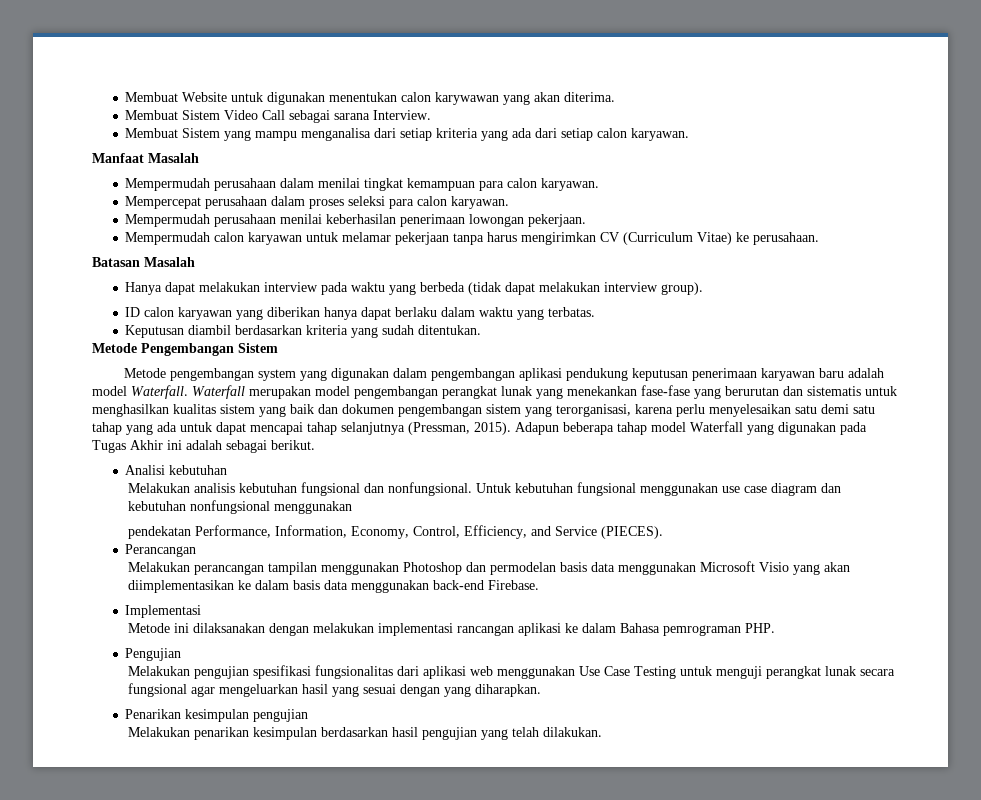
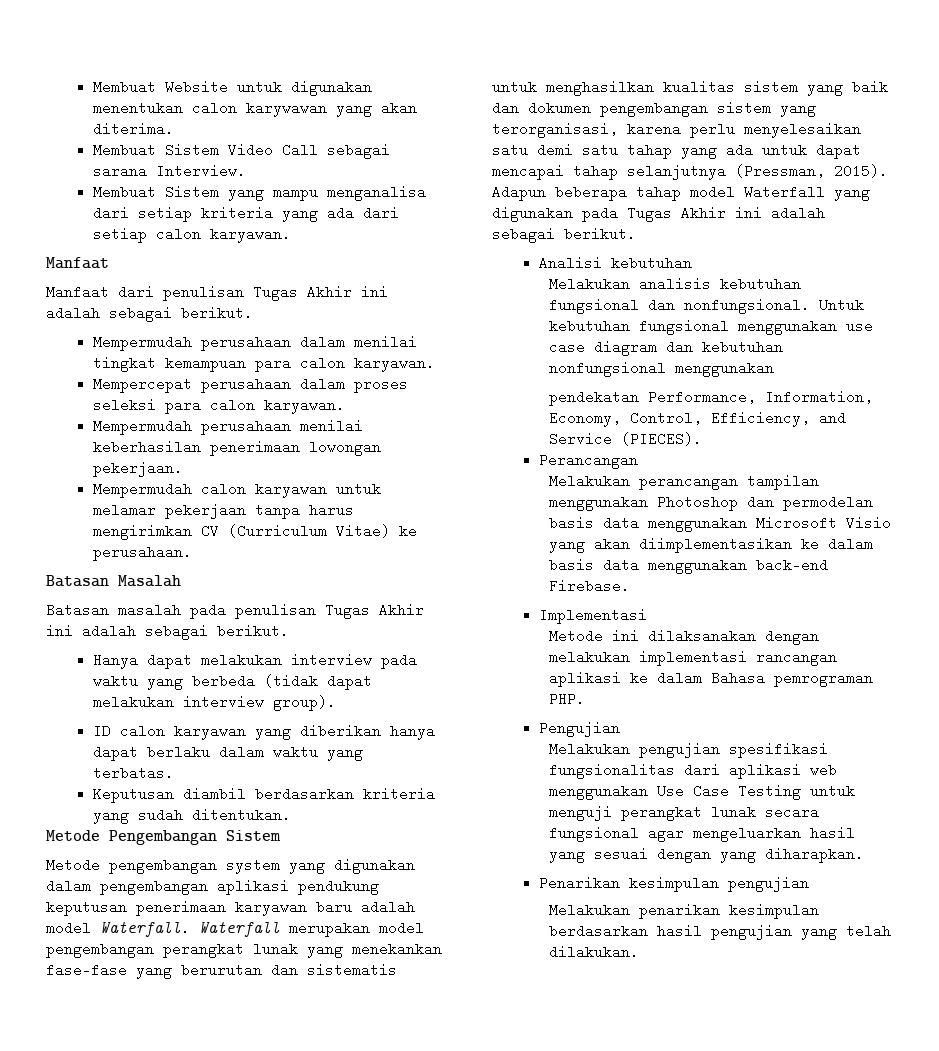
  Membuat Sistem yang mampu menganalisa dari setiap kriteria yang ada dari setiap calon karyawan.
- Manfaat Masalah
+ Manfaat
+ Manfaat dari penulisan Tugas Akhir ini adalah sebagai berikut.
+ Batasan masalah pada penulisan Tugas Akhir ini adalah sebagai berikut.

